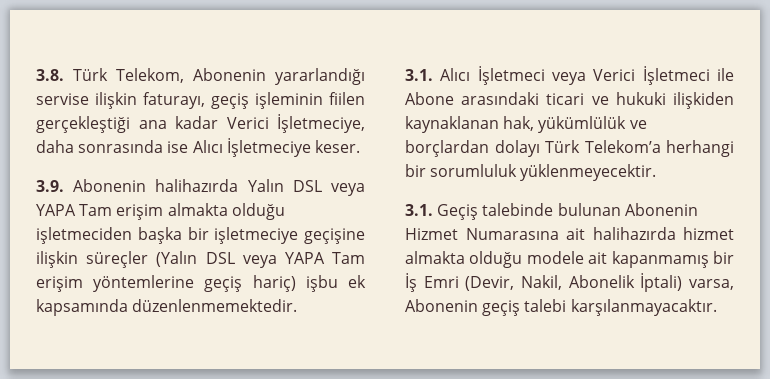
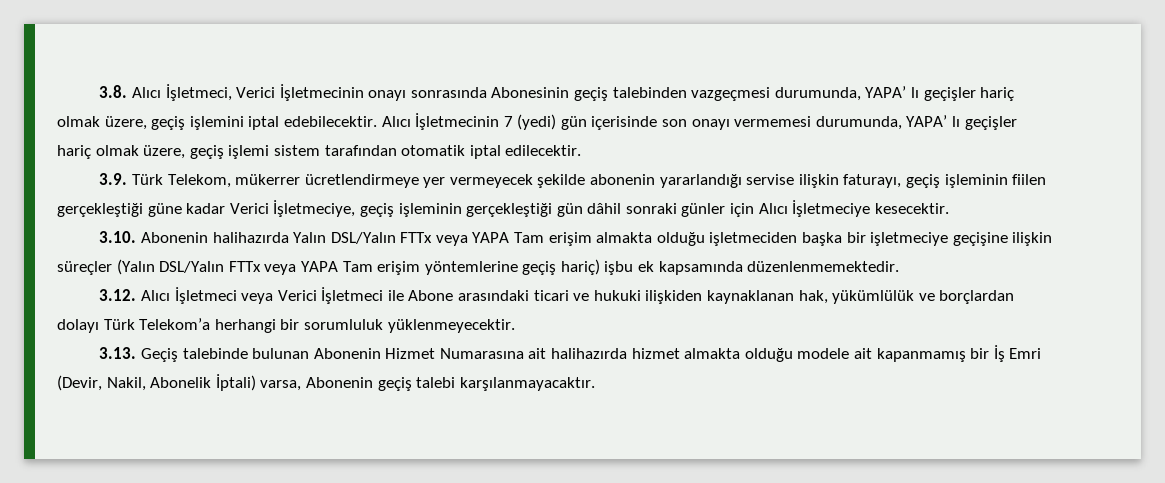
- 3.8. Türk Telekom, Abonenin yararlandığı servise ilişkin faturayı, geçiş işleminin fiilen gerçekleştiği ana kadar Verici İşletmeciye, daha sonrasında ise Alıcı İşletmeciye keser.
- 3.9. Abonenin halihazırda Yalın DSL veya YAPA Tam erişim almakta olduğu işletmeciden başka bir işletmeciye geçişine ilişkin süreçler (Yalın DSL veya YAPA Tam erişim yöntemlerine geçiş hariç) işbu ek kapsamında düzenlenmemektedir.
+ 3.8. Alıcı İşletmeci, Verici İşletmecinin onayı sonrasında Abonesinin geçiş talebinden vazgeçmesi durumunda, YAPA’ lı geçişler hariç olmak üzere, geçiş işlemini iptal edebilecektir. Alıcı İşletmecinin 7 (yedi) gün içerisinde son onayı vermemesi durumunda, YAPA’ lı geçişler hariç olmak üzere, geçiş işlemi sistem tarafından otomatik iptal edilecektir.
+ 3.9. Türk Telekom, mükerrer ücretlendirmeye yer vermeyecek şekilde abonenin yararlandığı servise ilişkin faturayı, geçiş işleminin fiilen gerçekleştiği güne kadar Verici İşletmeciye, geçiş işleminin gerçekleştiği gün dâhil sonraki günler için Alıcı İşletmeciye kesecektir.
+ 3.10. Abonenin halihazırda Yalın DSL/Yalın FTTx veya YAPA Tam erişim almakta olduğu işletmeciden başka bir işletmeciye geçişine ilişkin süreçler (Yalın DSL/Yalın FTTx veya YAPA Tam erişim yöntemlerine geçiş hariç) işbu ek kapsamında düzenlenmemektedir.
- 3.1. Alıcı İşletmeci veya Verici İşletmeci ile Abone arasındaki ticari ve hukuki ilişkiden kaynaklanan hak, yükümlülük ve borçlardan dolayı Türk Telekom’a herhangi bir sorumluluk yüklenmeyecektir.
+ 3.12. Alıcı İşletmeci veya Verici İşletmeci ile Abone arasındaki ticari ve hukuki ilişkiden kaynaklanan hak, yükümlülük ve borçlardan dolayı Türk Telekom’a herhangi bir sorumluluk yüklenmeyecektir.
- 3.1. Geçiş talebinde bulunan Abonenin Hizmet Numarasına ait halihazırda hizmet almakta olduğu modele ait kapanmamış bir İş Emri (Devir, Nakil, Abonelik İptali) varsa, Abonenin geçiş talebi karşılanmayacaktır.
+ 3.13. Geçiş talebinde bulunan Abonenin Hizmet Numarasına ait halihazırda hizmet almakta olduğu modele ait kapanmamış bir İş Emri (Devir, Nakil, Abonelik İptali) varsa, Abonenin geçiş talebi karşılanmayacaktır.

